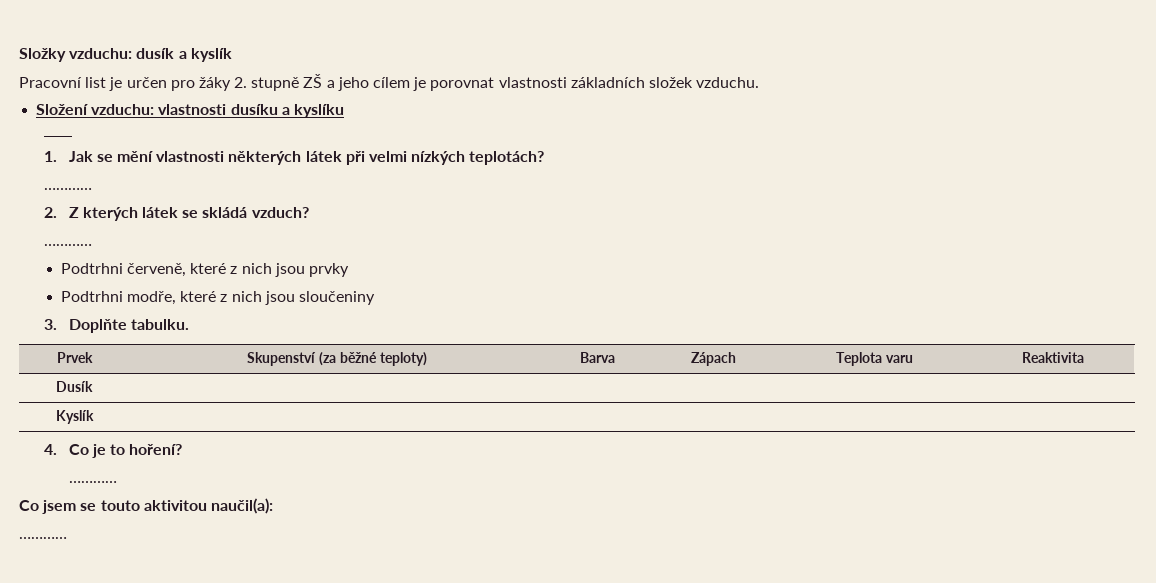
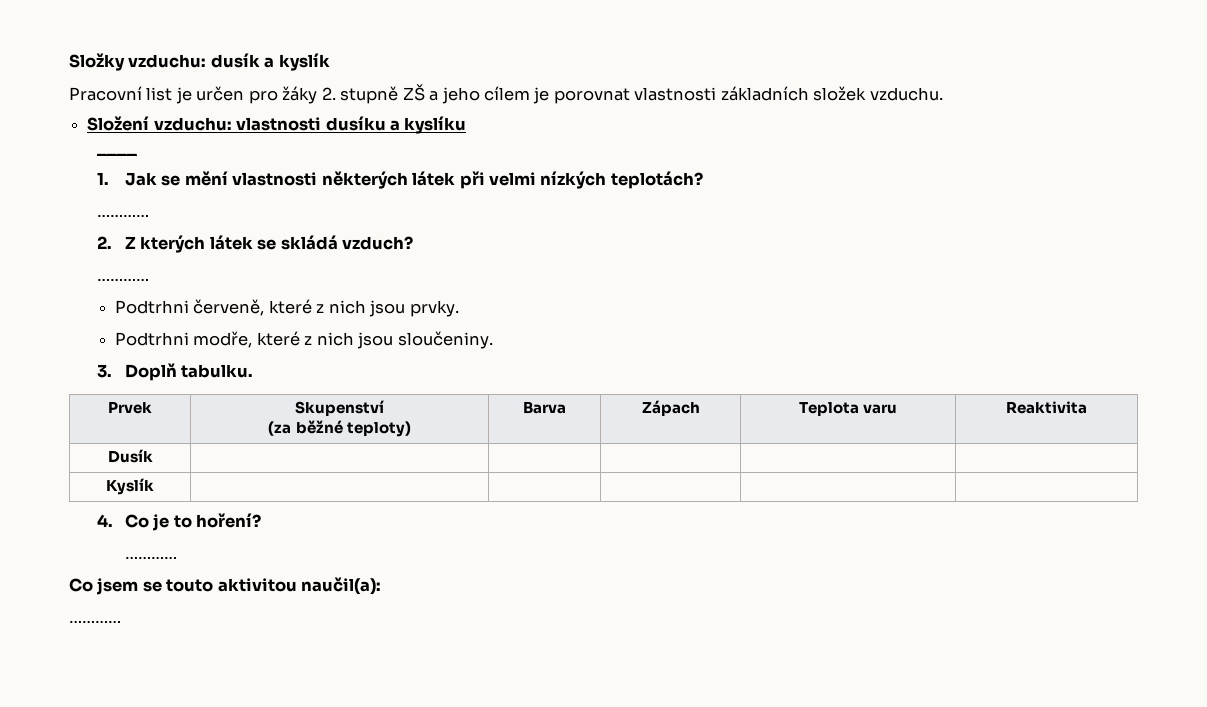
- Podtrhni červeně, které z nich jsou prvky
+ Podtrhni červeně, které z nich jsou prvky.
- Podtrhni modře, které z nich jsou sloučeniny
+ Podtrhni modře, které z nich jsou sloučeniny.
- 3. Doplňte tabulku.
+ 3. Doplň tabulku.
- Prvek | Skupenství (za běžné teploty) | Barva | Zápach | Teplota varu | Reaktivita
+ Prvek | Skupenství
+ (za běžné teploty) | Barva | Zápach | Teplota varu | Reaktivita

